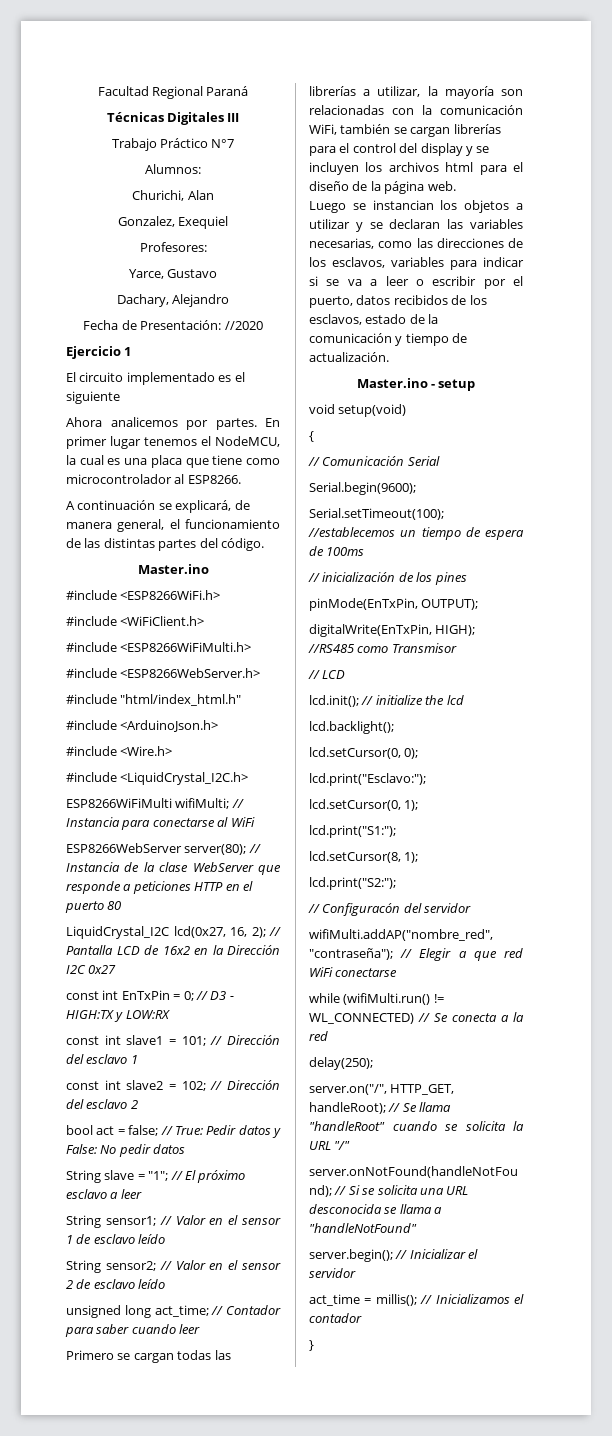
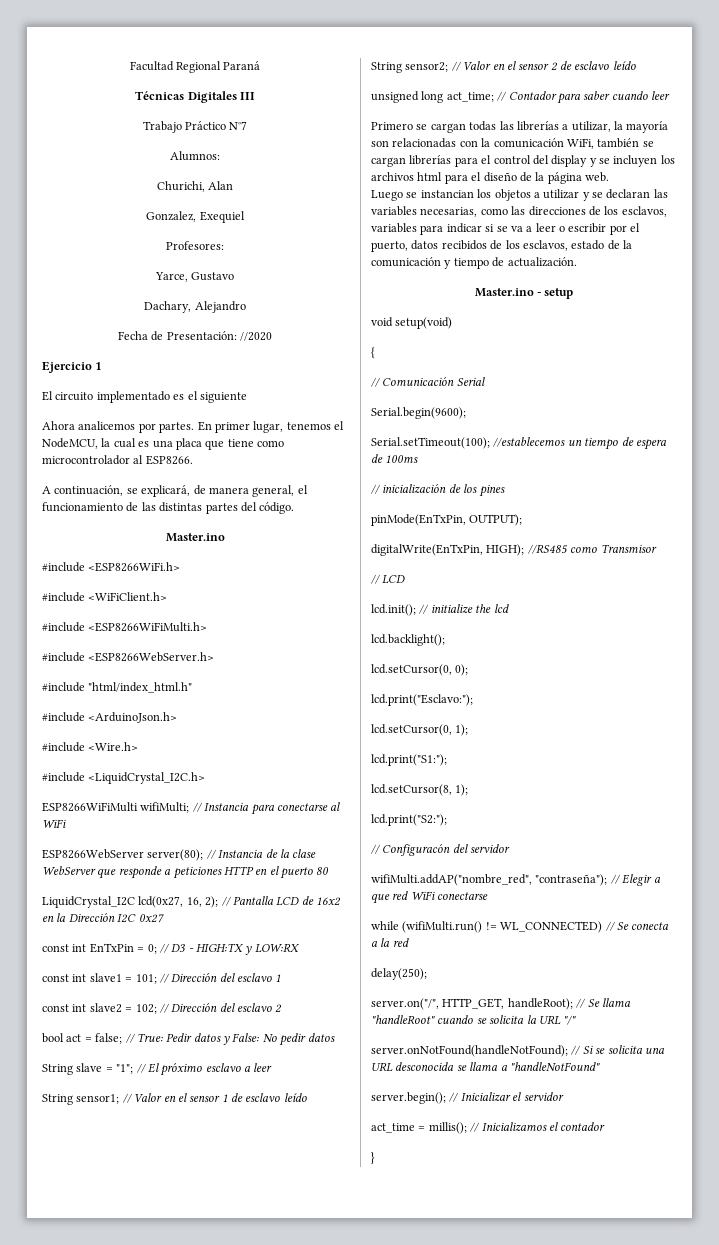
- En primer lugar tenemos el NodeMCU, la cual es una placa que tiene como microcontrolador al ESP8266.
+ En primer lugar, tenemos el NodeMCU, la cual es una placa que tiene como microcontrolador al ESP8266.
- A continuación se explicará, de manera general, el funcionamiento de las distintas partes del código.
+ A continuación, se explicará, de manera general, el funcionamiento de las distintas partes del código.

